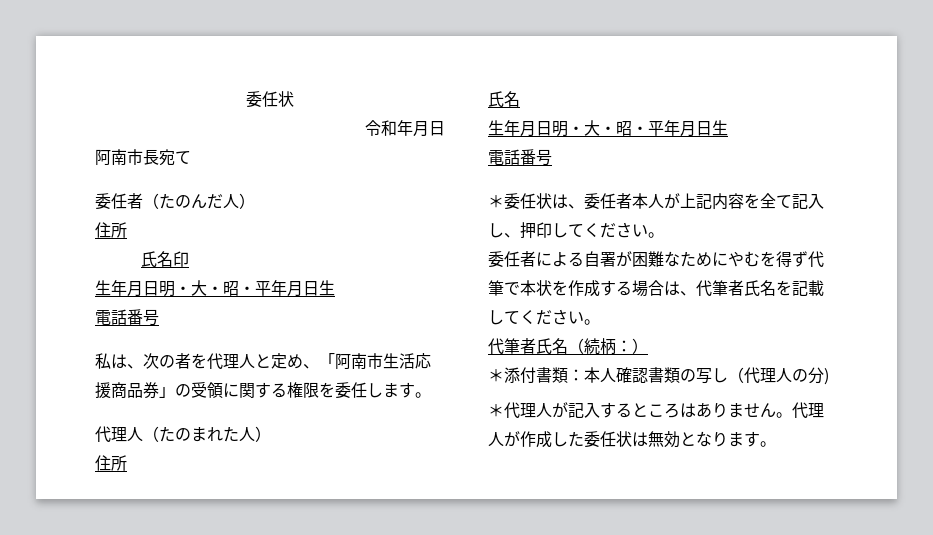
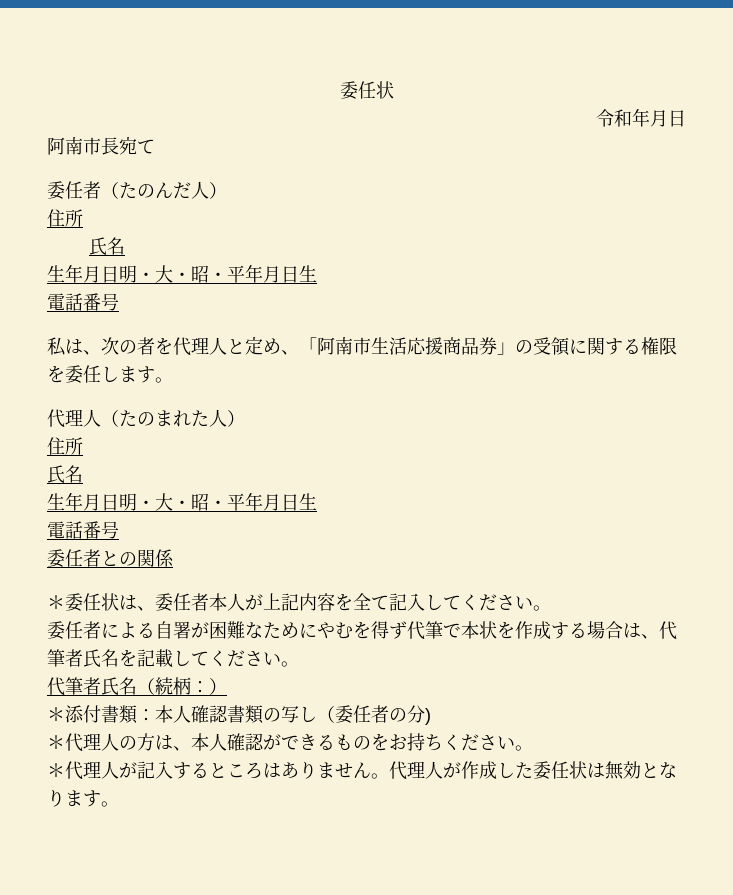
  委任者（たのんだ人）
  住所
- 氏名印
+ 氏名
+ 委任者との関係
- ＊委任状は、委任者本人が上記内容を全て記入し、押印してください。
+ ＊委任状は、委任者本人が上記内容を全て記入してください。
- ＊添付書類：本人確認書類の写し（代理人の分)
+ ＊添付書類：本人確認書類の写し（委任者の分)
+ ＊代理人の方は、本人確認ができるものをお持ちください。

